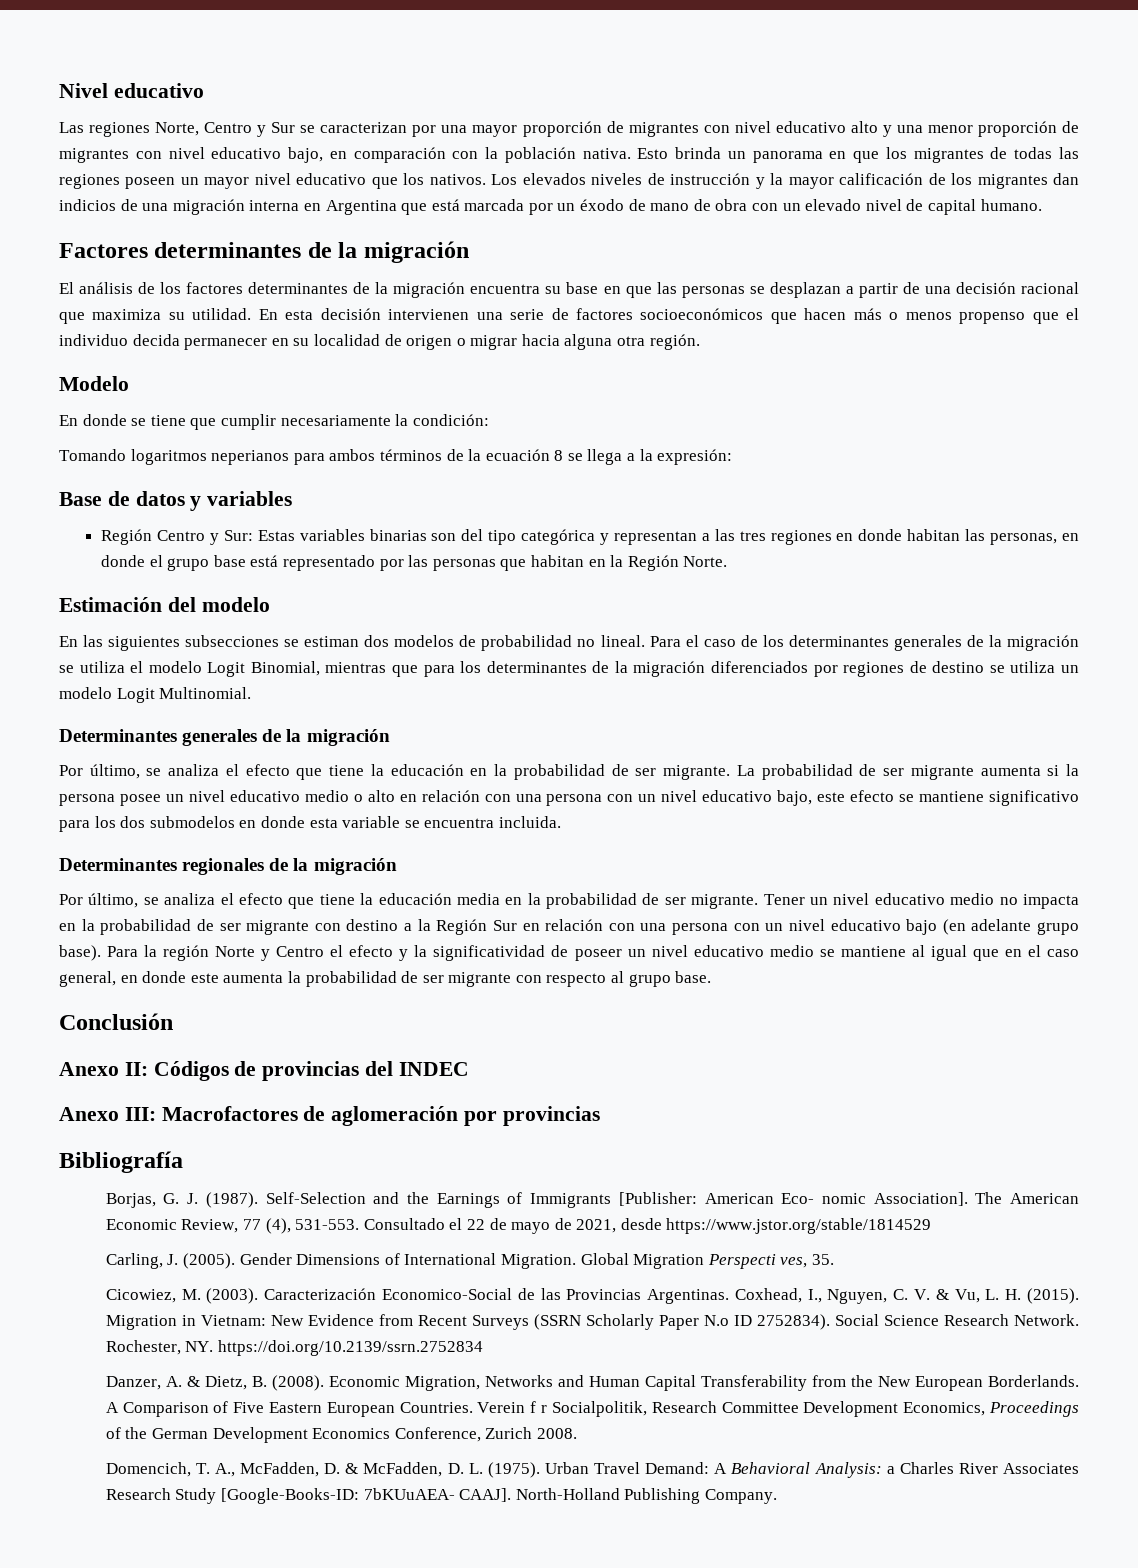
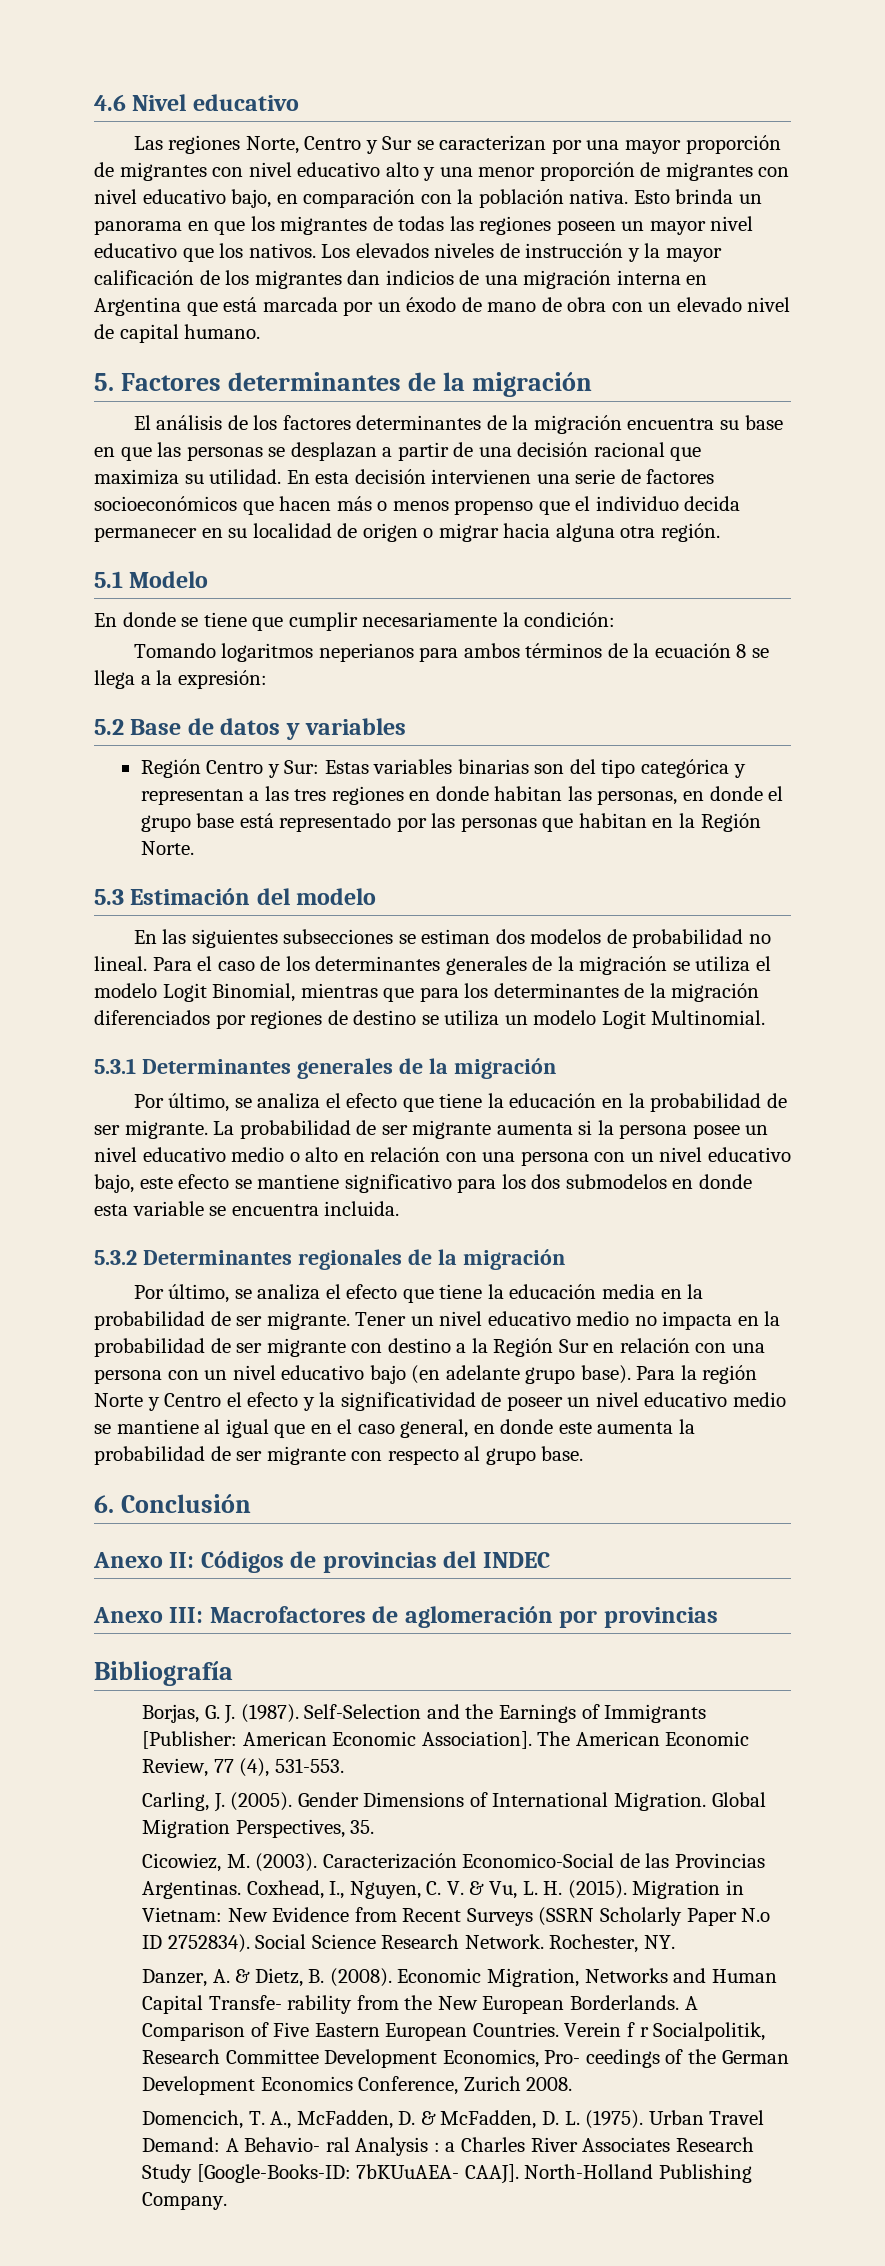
- Nivel educativo
+ 4.6 Nivel educativo
- Factores determinantes de la migración
+ 5. Factores determinantes de la migración
- Modelo
+ 5.1 Modelo
- Base de datos y variables
+ 5.2 Base de datos y variables
- Estimación del modelo
+ 5.3 Estimación del modelo
- Determinantes generales de la migración
+ 5.3.1 Determinantes generales de la migración
- Determinantes regionales de la migración
+ 5.3.2 Determinantes regionales de la migración
- Conclusión
+ 6. Conclusión
- Self-Selection and the Earnings of Immigrants [Publisher: American Eco- nomic Association].
+ Self-Selection and the Earnings of Immigrants [Publisher: American Economic Association].
- Consultado el 22 de mayo de 2021, desde https://www.jstor.org/stable/1814529
- Global Migration Perspecti ves, 35.
+ Global Migration Perspectives, 35.
- Rochester, NY. https://doi.org/10.2139/ssrn.2752834
+ Rochester, NY.
- Economic Migration, Networks and Human Capital Transferability from the New European Borderlands.
+ Economic Migration, Networks and Human Capital Transfe- rability from the New European Borderlands.
- Verein f r Socialpolitik, Research Committee Development Economics, Proceedings of the German Development Economics Conference, Zurich 2008.
+ Verein f r Socialpolitik, Research Committee Development Economics, Pro- ceedings of the German Development Economics Conference, Zurich 2008.
- Urban Travel Demand: A Behavioral Analysis: a Charles River Associates Research Study [Google-Books-ID: 7bKUuAEA- CAAJ].
+ Urban Travel Demand: A Behavio- ral Analysis : a Charles River Associates Research Study [Google-Books-ID: 7bKUuAEA- CAAJ].

